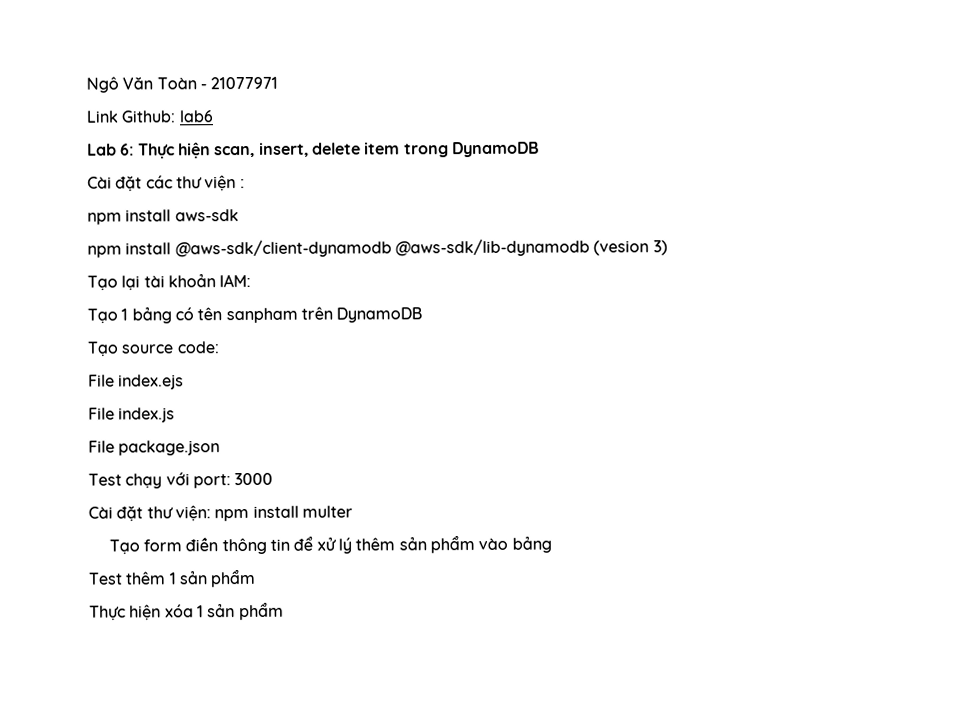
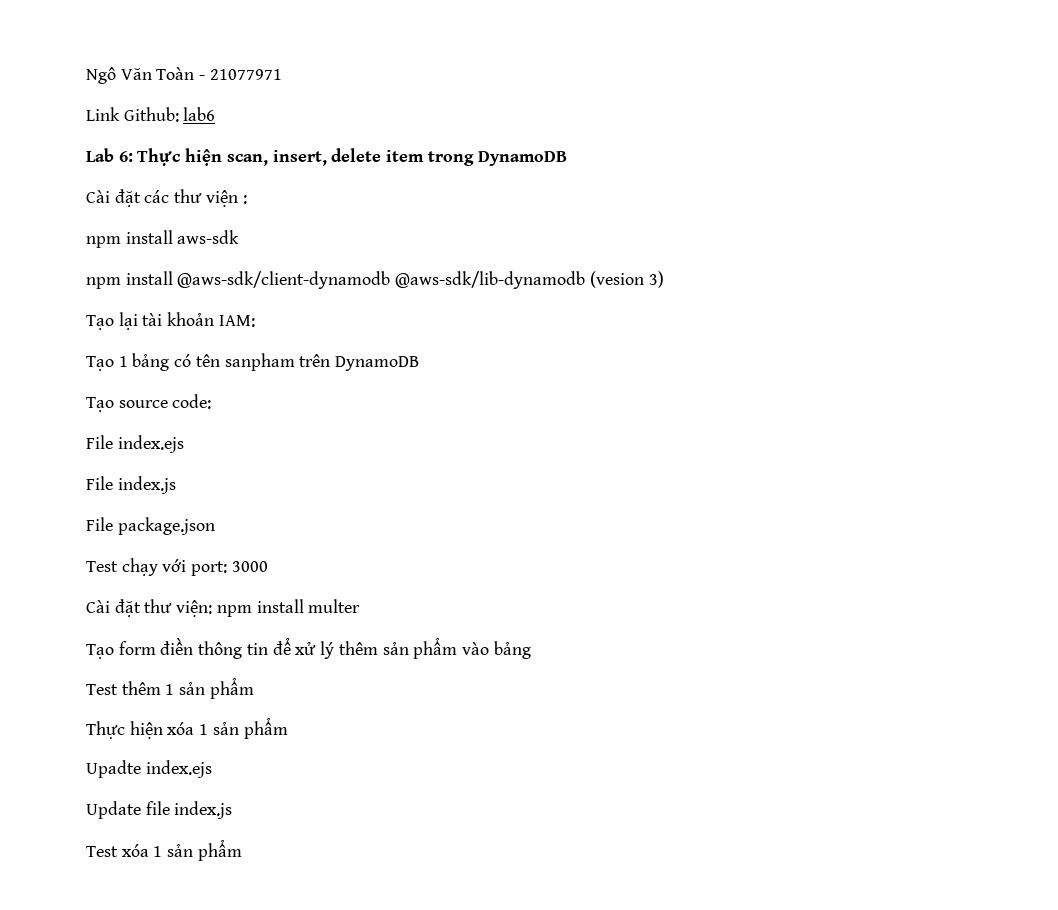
+ Upadte index.ejs
+ Update file index.js
+ Test xóa 1 sản phẩm

